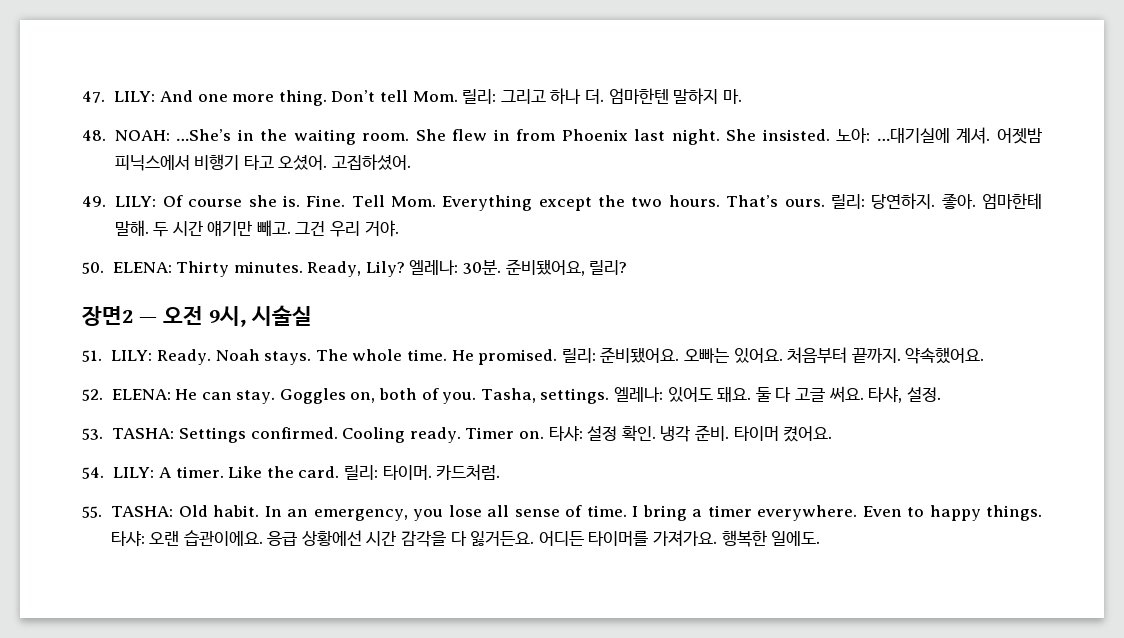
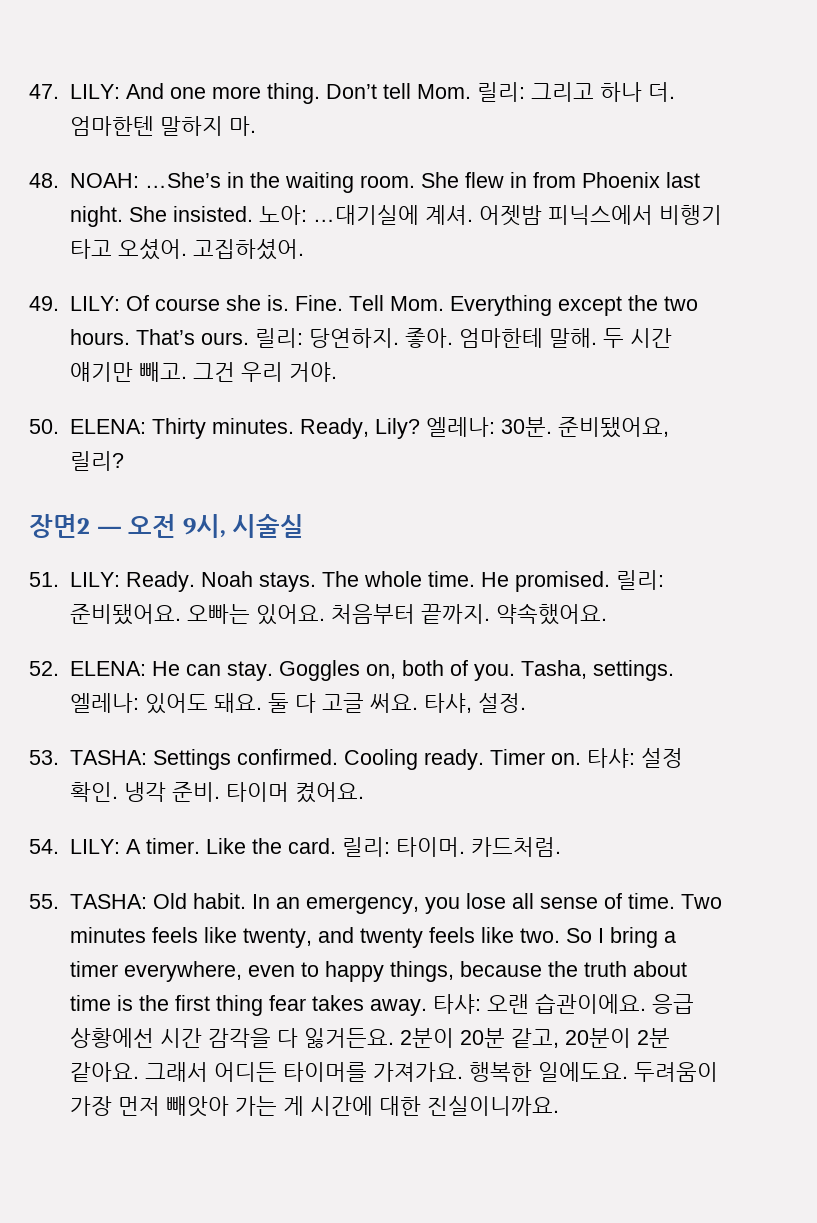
- I bring a timer everywhere. Even to happy things.
+ Two minutes feels like twenty, and twenty feels like two. So I bring a timer everywhere, even to happy things, because the truth about time is the first thing fear takes away.
- 어디든 타이머를 가져가요. 행복한 일에도.
+ 2분이 20분 같고, 20분이 2분 같아요. 그래서 어디든 타이머를 가져가요. 행복한 일에도요. 두려움이 가장 먼저 빼앗아 가는 게 시간에 대한 진실이니까요.

